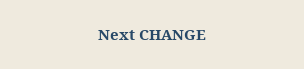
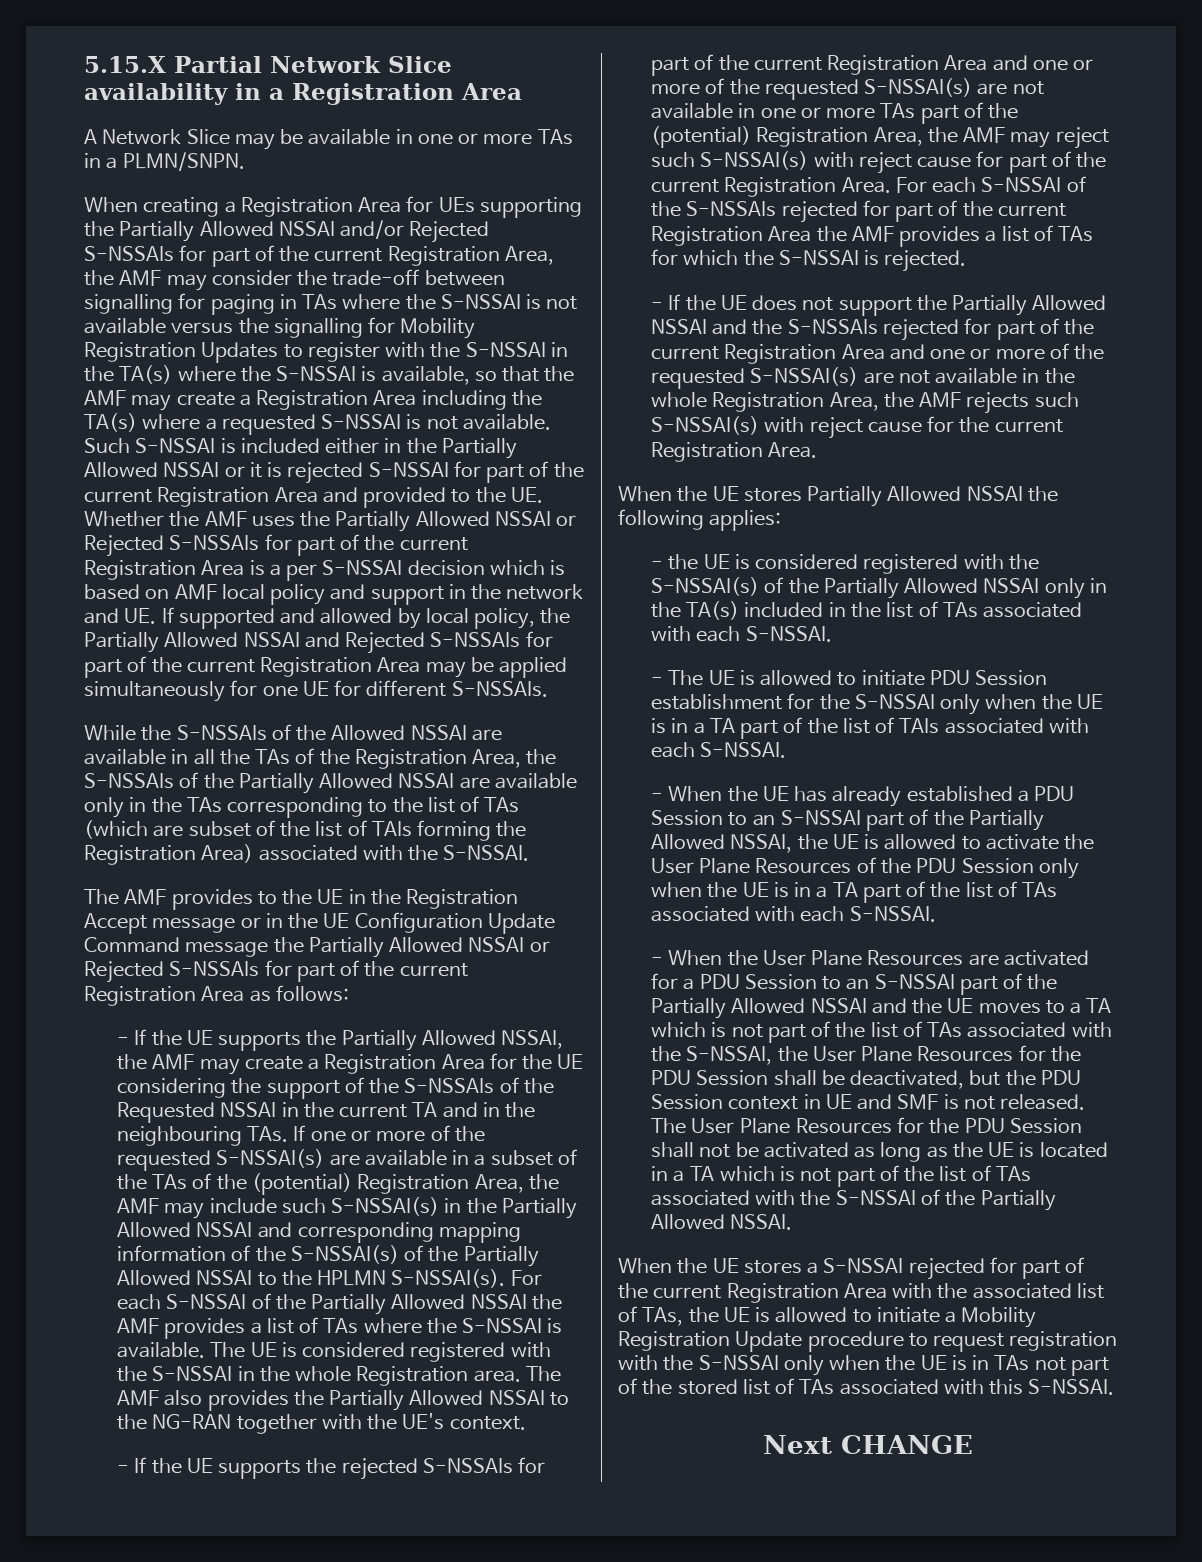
+ 5.15.X Partial Network Slice availability in a Registration Area
+ A Network Slice may be available in one or more TAs in a PLMN/SNPN.
+ When creating a Registration Area for UEs supporting the Partially Allowed NSSAI and/or Rejected S-NSSAIs for part of the current Registration Area, the AMF may consider the trade-off between signalling for paging in TAs where the S-NSSAI is not available versus the signalling for Mobility Registration Updates to register with the S-NSSAI in the TA(s) where the S-NSSAI is available, so that the AMF may create a Registration Area including the TA(s) where a requested S-NSSAI is not available. Such S-NSSAI is included either in the Partially Allowed NSSAI or it is rejected S-NSSAI for part of the current Registration Area and provided to the UE. Whether the AMF uses the Partially Allowed NSSAI or Rejected S-NSSAIs for part of the current Registration Area is a per S-NSSAI decision which is based on AMF local policy and support in the network and UE. If supported and allowed by local policy, the Partially Allowed NSSAI and Rejected S-NSSAIs for part of the current Registration Area may be applied simultaneously for one UE for different S-NSSAIs.
+ While the S-NSSAIs of the Allowed NSSAI are available in all the TAs of the Registration Area, the S-NSSAIs of the Partially Allowed NSSAI are available only in the TAs corresponding to the list of TAs (which are subset of the list of TAIs forming the Registration Area) associated with the S-NSSAI.
+ The AMF provides to the UE in the Registration Accept message or in the UE Configuration Update Command message the Partially Allowed NSSAI or Rejected S-NSSAIs for part of the current Registration Area as follows:
+ - If the UE supports the Partially Allowed NSSAI, the AMF may create a Registration Area for the UE considering the support of the S-NSSAIs of the Requested NSSAI in the current TA and in the neighbouring TAs. If one or more of the requested S-NSSAI(s) are available in a subset of the TAs of the (potential) Registration Area, the AMF may include such S-NSSAI(s) in the Partially Allowed NSSAI and corresponding mapping information of the S-NSSAI(s) of the Partially Allowed NSSAI to the HPLMN S-NSSAI(s). For each S-NSSAI of the Partially Allowed NSSAI the AMF provides a list of TAs where the S-NSSAI is available. The UE is considered registered with the S-NSSAI in the whole Registration area. The AMF also provides the Partially Allowed NSSAI to the NG-RAN together with the UE's context.
+ - If the UE supports the rejected S-NSSAIs for part of the current Registration Area and one or more of the requested S-NSSAI(s) are not available in one or more TAs part of the (potential) Registration Area, the AMF may reject such S-NSSAI(s) with reject cause for part of the current Registration Area. For each S-NSSAI of the S-NSSAIs rejected for part of the current Registration Area the AMF provides a list of TAs for which the S-NSSAI is rejected.
+ - If the UE does not support the Partially Allowed NSSAI and the S-NSSAIs rejected for part of the current Registration Area and one or more of the requested S-NSSAI(s) are not available in the whole Registration Area, the AMF rejects such S-NSSAI(s) with reject cause for the current Registration Area.
+ When the UE stores Partially Allowed NSSAI the following applies:
+ - the UE is considered registered with the S-NSSAI(s) of the Partially Allowed NSSAI only in the TA(s) included in the list of TAs associated with each S-NSSAI.
+ - The UE is allowed to initiate PDU Session establishment for the S-NSSAI only when the UE is in a TA part of the list of TAIs associated with each S-NSSAI.
+ - When the UE has already established a PDU Session to an S-NSSAI part of the Partially Allowed NSSAI, the UE is allowed to activate the User Plane Resources of the PDU Session only when the UE is in a TA part of the list of TAs associated with each S-NSSAI.
+ - When the User Plane Resources are activated for a PDU Session to an S-NSSAI part of the Partially Allowed NSSAI and the UE moves to a TA which is not part of the list of TAs associated with the S-NSSAI, the User Plane Resources for the PDU Session shall be deactivated, but the PDU Session context in UE and SMF is not released. The User Plane Resources for the PDU Session shall not be activated as long as the UE is located in a TA which is not part of the list of TAs associated with the S-NSSAI of the Partially Allowed NSSAI.
+ When the UE stores a S-NSSAI rejected for part of the current Registration Area with the associated list of TAs, the UE is allowed to initiate a Mobility Registration Update procedure to request registration with the S-NSSAI only when the UE is in TAs not part of the stored list of TAs associated with this S-NSSAI.

